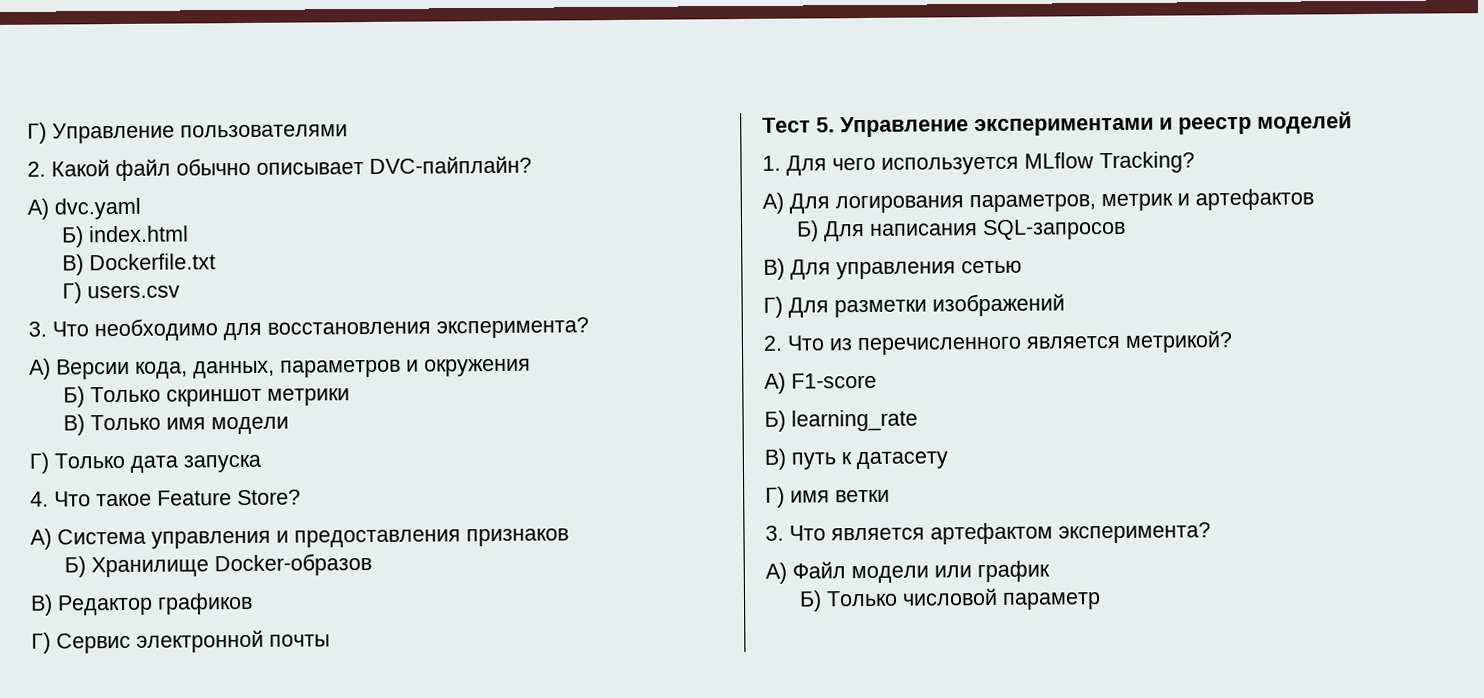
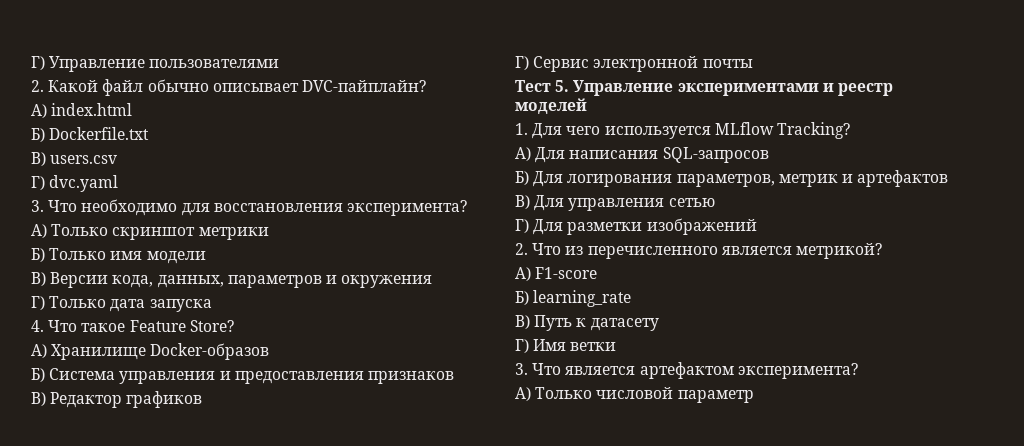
- А) dvc.yaml
- Б) index.html
- В) Dockerfile.txt
- Г) users.csv
+ А) index.html
+ Б) Dockerfile.txt
+ В) users.csv
+ Г) dvc.yaml
- А) Версии кода, данных, параметров и окружения
+ А) Только скриншот метрики
+ Б) Только имя модели
+ В) Версии кода, данных, параметров и окружения
- Б) Только скриншот метрики
- В) Только имя модели
- А) Система управления и предоставления признаков
+ А) Хранилище Docker-образов
+ Б) Система управления и предоставления признаков
- Б) Хранилище Docker-образов
- А) Для логирования параметров, метрик и артефактов
+ А) Для написания SQL-запросов
+ Б) Для логирования параметров, метрик и артефактов
- Б) Для написания SQL-запросов
- В) путь к датасету
+ В) Путь к датасету
- Г) имя ветки
+ Г) Имя ветки
- А) Файл модели или график
- Б) Только числовой параметр
+ А) Только числовой параметр

